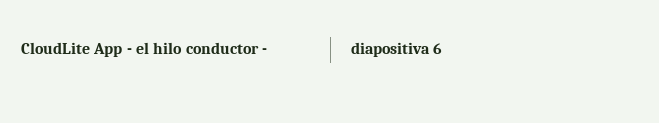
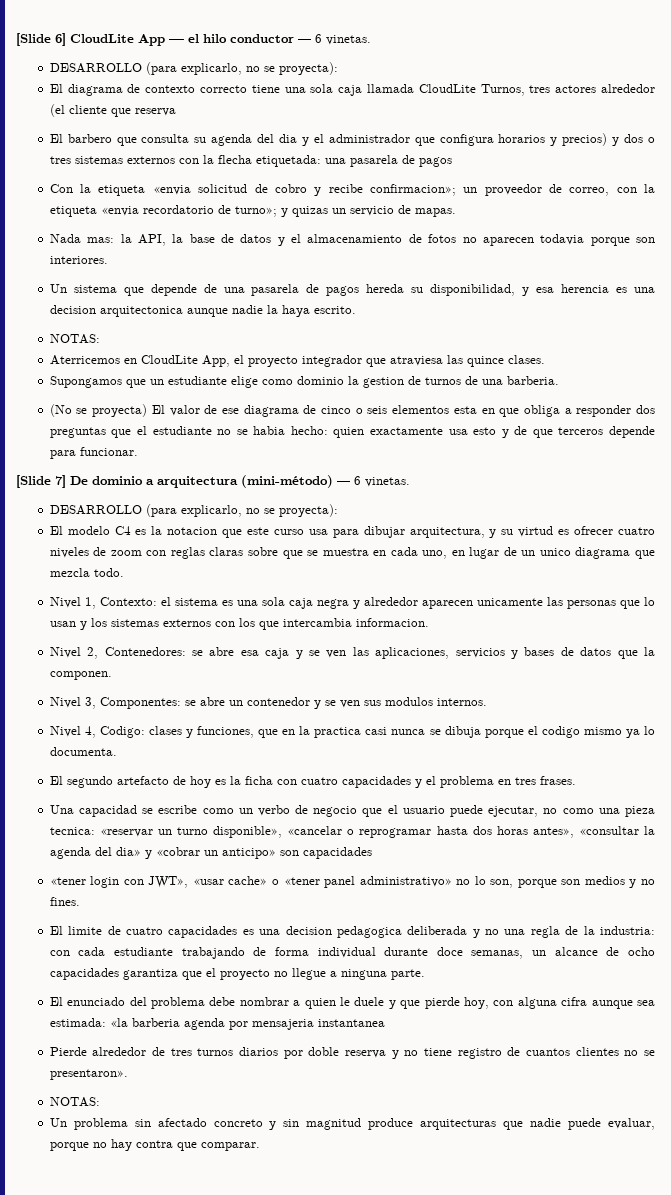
- CloudLite App - el hilo conductor - diapositiva 6
+ [Slide 6] CloudLite App — el hilo conductor — 6 vinetas.
+ DESARROLLO (para explicarlo, no se proyecta):
+ El diagrama de contexto correcto tiene una sola caja llamada CloudLite Turnos, tres actores alrededor (el cliente que reserva
+ El barbero que consulta su agenda del dia y el administrador que configura horarios y precios) y dos o tres sistemas externos con la flecha etiquetada: una pasarela de pagos
+ Con la etiqueta «envia solicitud de cobro y recibe confirmacion»; un proveedor de correo, con la etiqueta «envia recordatorio de turno»; y quizas un servicio de mapas.
+ Nada mas: la API, la base de datos y el almacenamiento de fotos no aparecen todavia porque son interiores.
+ Un sistema que depende de una pasarela de pagos hereda su disponibilidad, y esa herencia es una decision arquitectonica aunque nadie la haya escrito.
+ NOTAS:
+ Aterricemos en CloudLite App, el proyecto integrador que atraviesa las quince clases.
+ Supongamos que un estudiante elige como dominio la gestion de turnos de una barberia.
+ (No se proyecta) El valor de ese diagrama de cinco o seis elementos esta en que obliga a responder dos preguntas que el estudiante no se habia hecho: quien exactamente usa esto y de que terceros depende para funcionar.
+ [Slide 7] De dominio a arquitectura (mini-método) — 6 vinetas.
+ DESARROLLO (para explicarlo, no se proyecta):
+ El modelo C4 es la notacion que este curso usa para dibujar arquitectura, y su virtud es ofrecer cuatro niveles de zoom con reglas claras sobre que se muestra en cada uno, en lugar de un unico diagrama que mezcla todo.
+ Nivel 1, Contexto: el sistema es una sola caja negra y alrededor aparecen unicamente las personas que lo usan y los sistemas externos con los que intercambia informacion.
+ Nivel 2, Contenedores: se abre esa caja y se ven las aplicaciones, servicios y bases de datos que la componen.
+ Nivel 3, Componentes: se abre un contenedor y se ven sus modulos internos.
+ Nivel 4, Codigo: clases y funciones, que en la practica casi nunca se dibuja porque el codigo mismo ya lo documenta.
+ El segundo artefacto de hoy es la ficha con cuatro capacidades y el problema en tres frases.
+ Una capacidad se escribe como un verbo de negocio que el usuario puede ejecutar, no como una pieza tecnica: «reservar un turno disponible», «cancelar o reprogramar hasta dos horas antes», «consultar la agenda del dia» y «cobrar un anticipo» son capacidades
+ «tener login con JWT», «usar cache» o «tener panel administrativo» no lo son, porque son medios y no fines.
+ El limite de cuatro capacidades es una decision pedagogica deliberada y no una regla de la industria: con cada estudiante trabajando de forma individual durante doce semanas, un alcance de ocho capacidades garantiza que el proyecto no llegue a ninguna parte.
+ El enunciado del problema debe nombrar a quien le duele y que pierde hoy, con alguna cifra aunque sea estimada: «la barberia agenda por mensajeria instantanea
+ Pierde alrededor de tres turnos diarios por doble reserva y no tiene registro de cuantos clientes no se presentaron».
+ NOTAS:
+ Un problema sin afectado concreto y sin magnitud produce arquitecturas que nadie puede evaluar, porque no hay contra que comparar.

